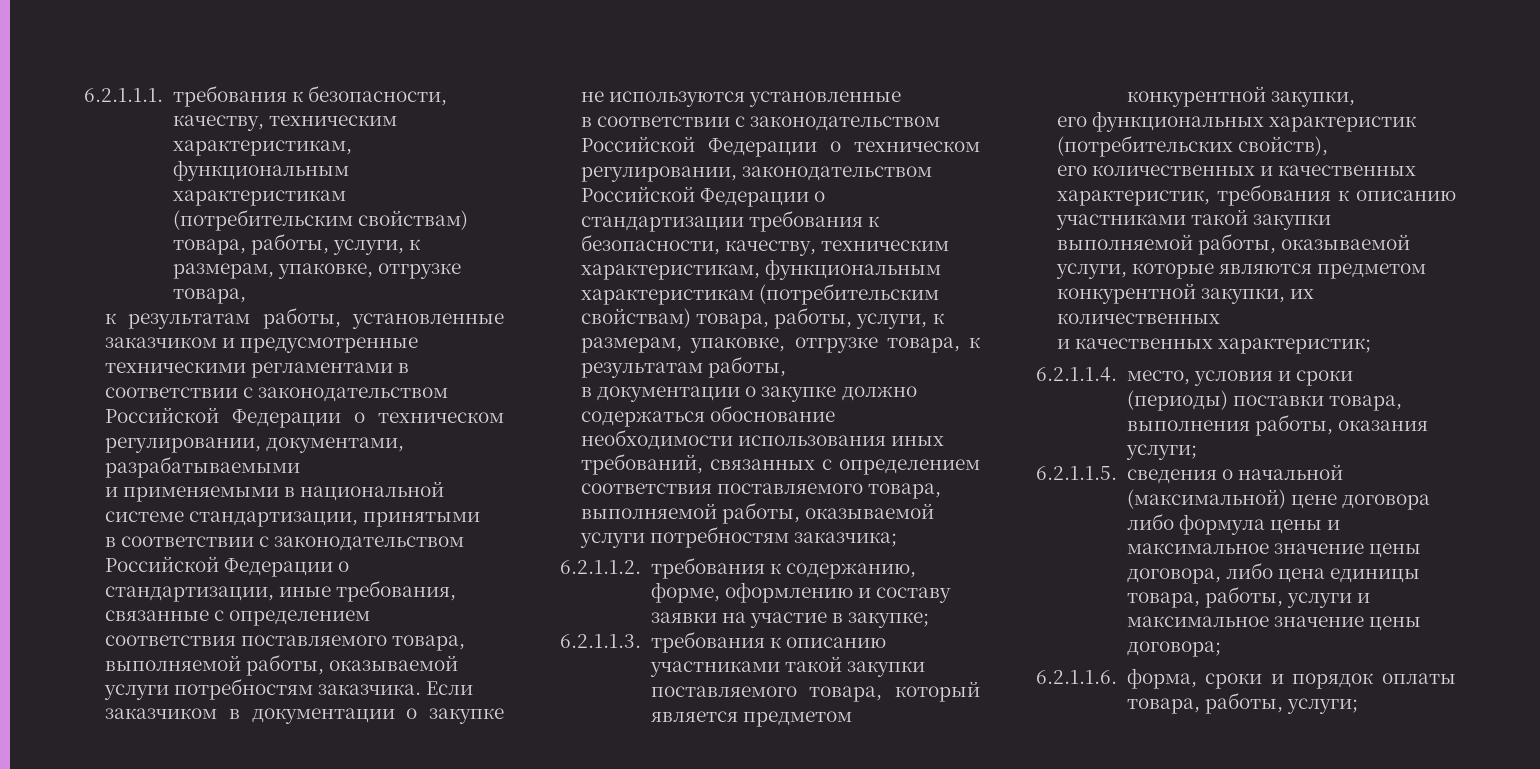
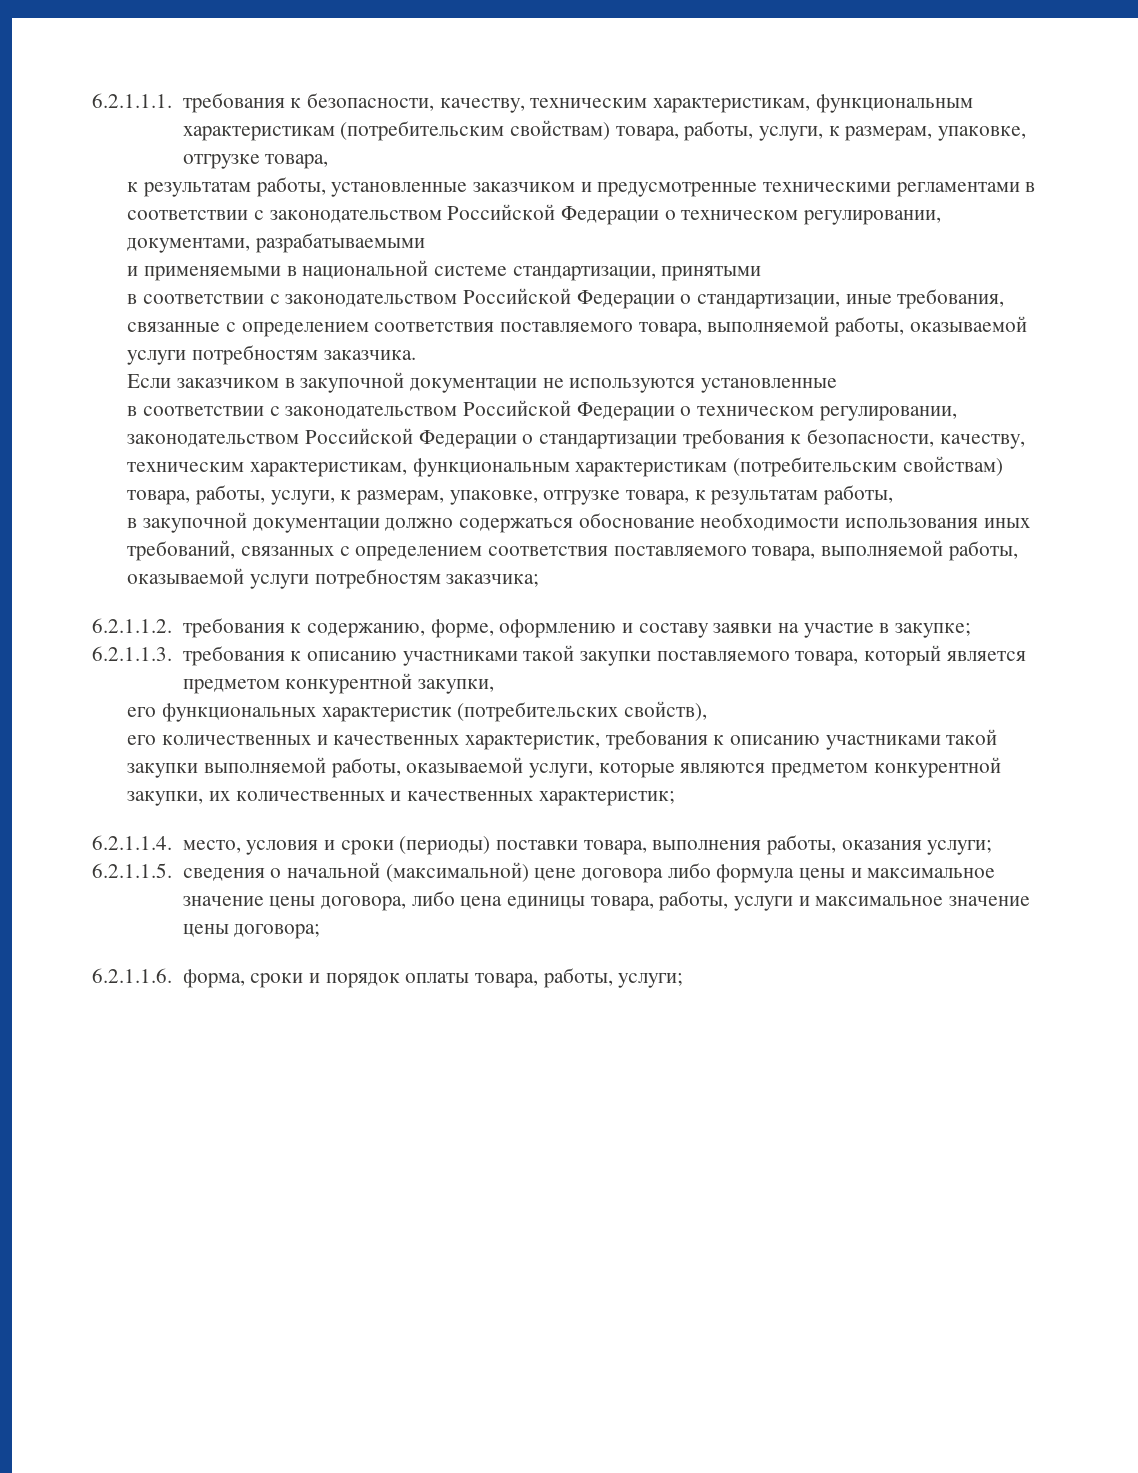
- в соответствии с законодательством Российской Федерации о стандартизации, иные требования, связанные с определением соответствия поставляемого товара, выполняемой работы, оказываемой услуги потребностям заказчика. Если заказчиком в документации о закупке не используются установленные
+ в соответствии с законодательством Российской Федерации о стандартизации, иные требования, связанные с определением соответствия поставляемого товара, выполняемой работы, оказываемой услуги потребностям заказчика.
+ Если заказчиком в закупочной документации не используются установленные
- в документации о закупке должно содержаться обоснование необходимости использования иных требований, связанных с определением соответствия поставляемого товара, выполняемой работы, оказываемой услуги потребностям заказчика;
+ в закупочной документации должно содержаться обоснование необходимости использования иных требований, связанных с определением соответствия поставляемого товара, выполняемой работы, оказываемой услуги потребностям заказчика;
- его количественных и качественных характеристик, требования к описанию участниками такой закупки выполняемой работы, оказываемой услуги, которые являются предметом конкурентной закупки, их количественных
- и качественных характеристик;
+ его количественных и качественных характеристик, требования к описанию участниками такой закупки выполняемой работы, оказываемой услуги, которые являются предметом конкурентной закупки, их количественных и качественных характеристик;

